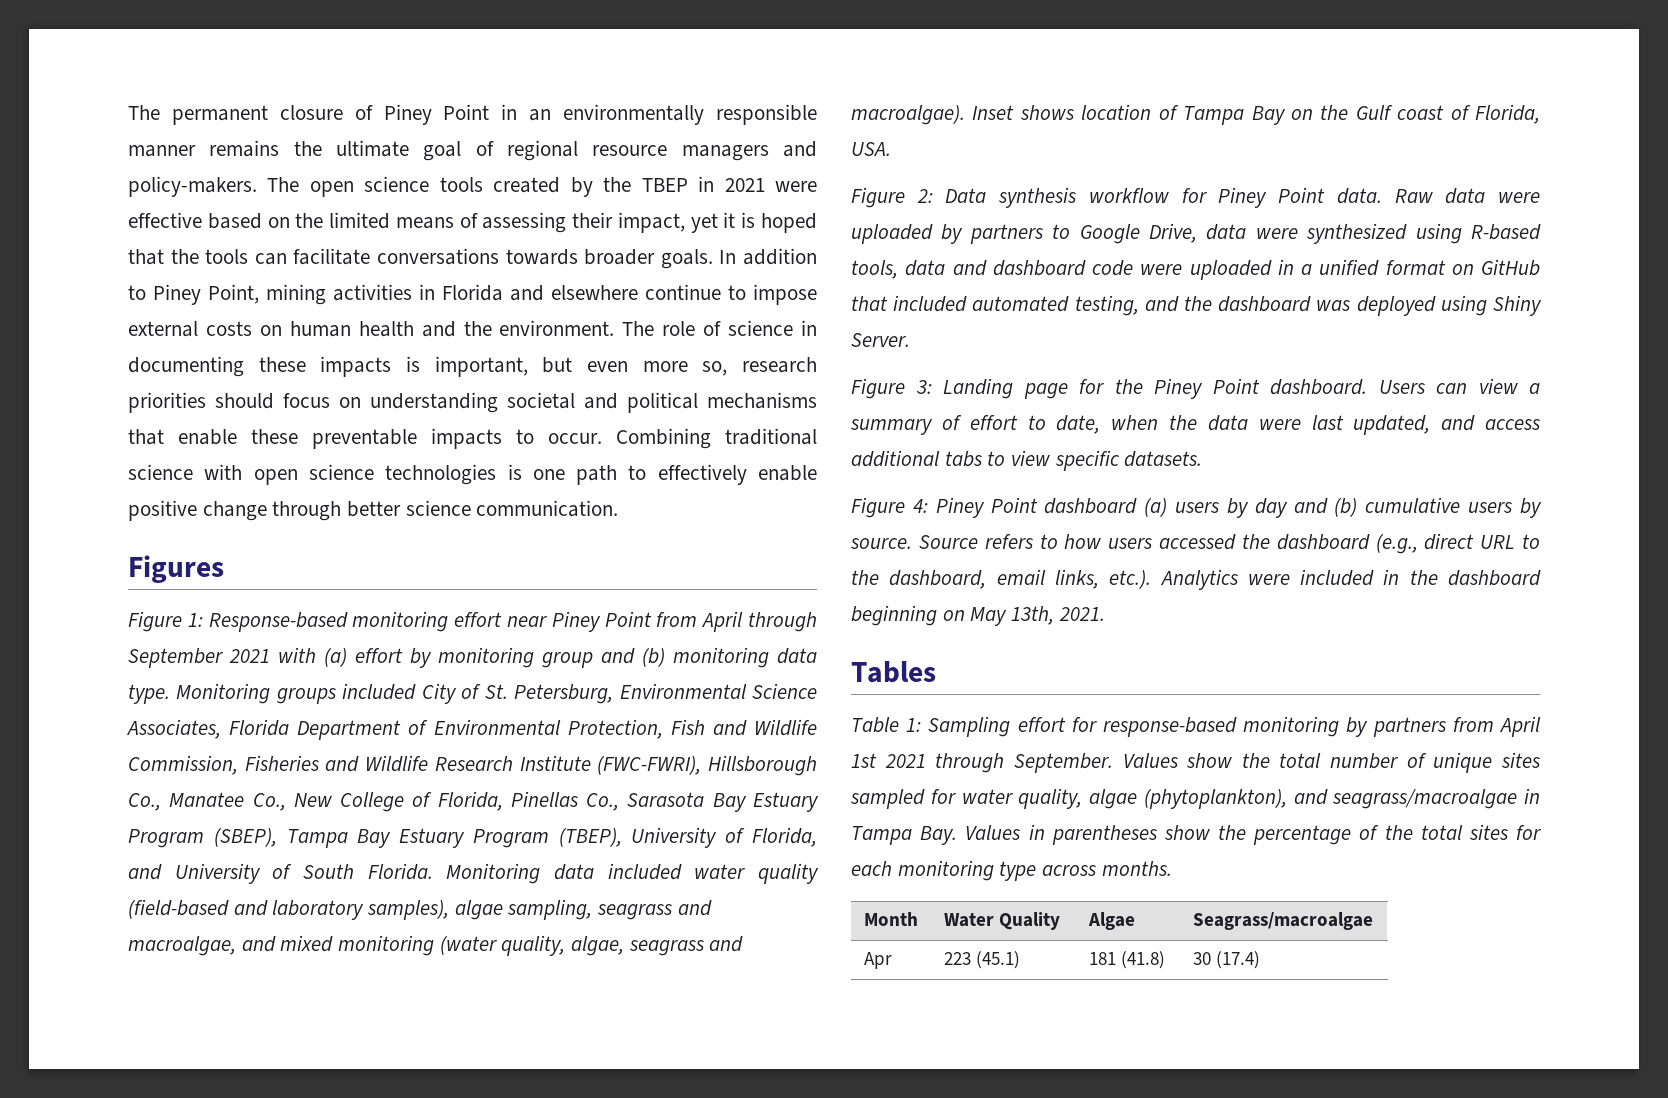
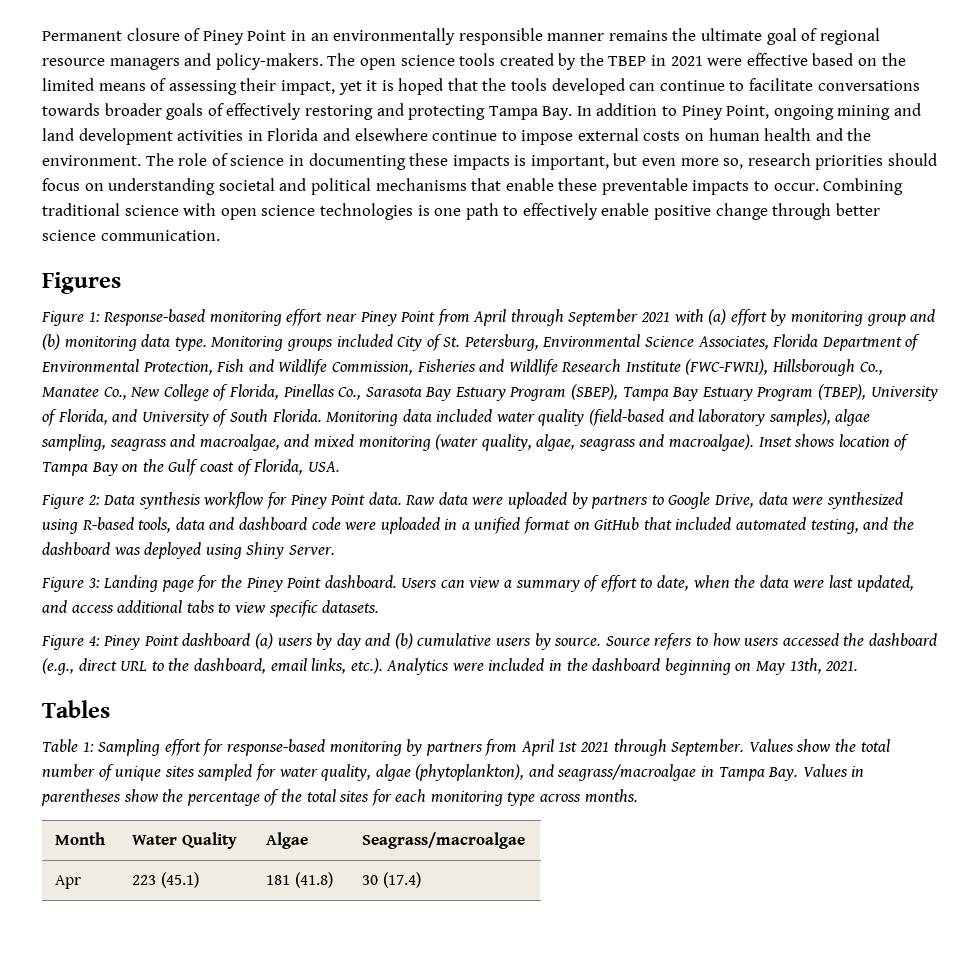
- The permanent closure of Piney Point in an environmentally responsible manner remains the ultimate goal of regional resource managers and policy-makers.
+ Permanent closure of Piney Point in an environmentally responsible manner remains the ultimate goal of regional resource managers and policy-makers.
- The open science tools created by the TBEP in 2021 were effective based on the limited means of assessing their impact, yet it is hoped that the tools can facilitate conversations towards broader goals. In addition to Piney Point, mining activities in Florida and elsewhere continue to impose external costs on human health and the environment.
+ The open science tools created by the TBEP in 2021 were effective based on the limited means of assessing their impact, yet it is hoped that the tools developed can continue to facilitate conversations towards broader goals of effectively restoring and protecting Tampa Bay. In addition to Piney Point, ongoing mining and land development activities in Florida and elsewhere continue to impose external costs on human health and the environment.

